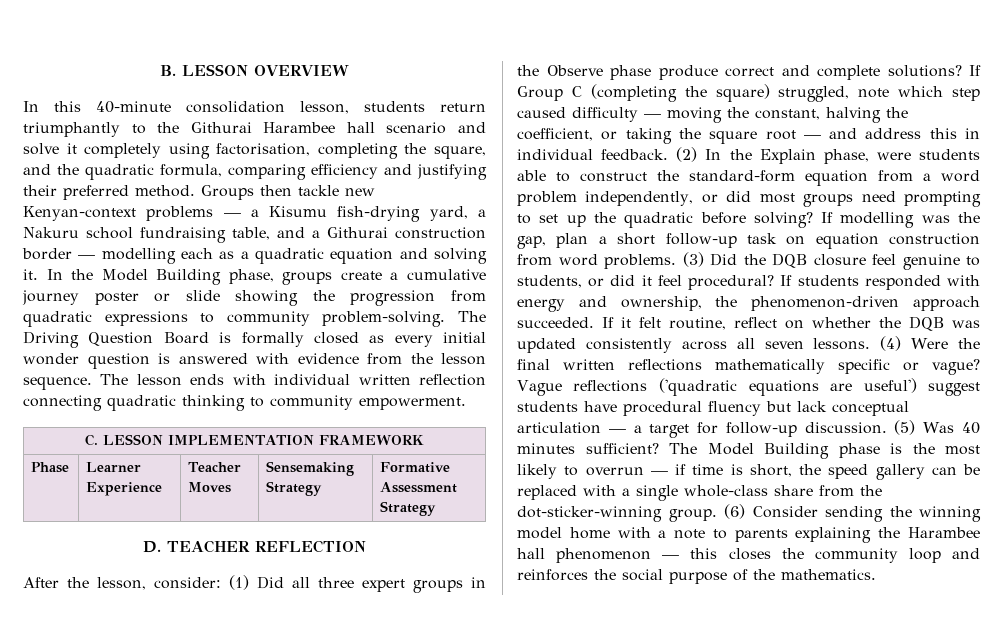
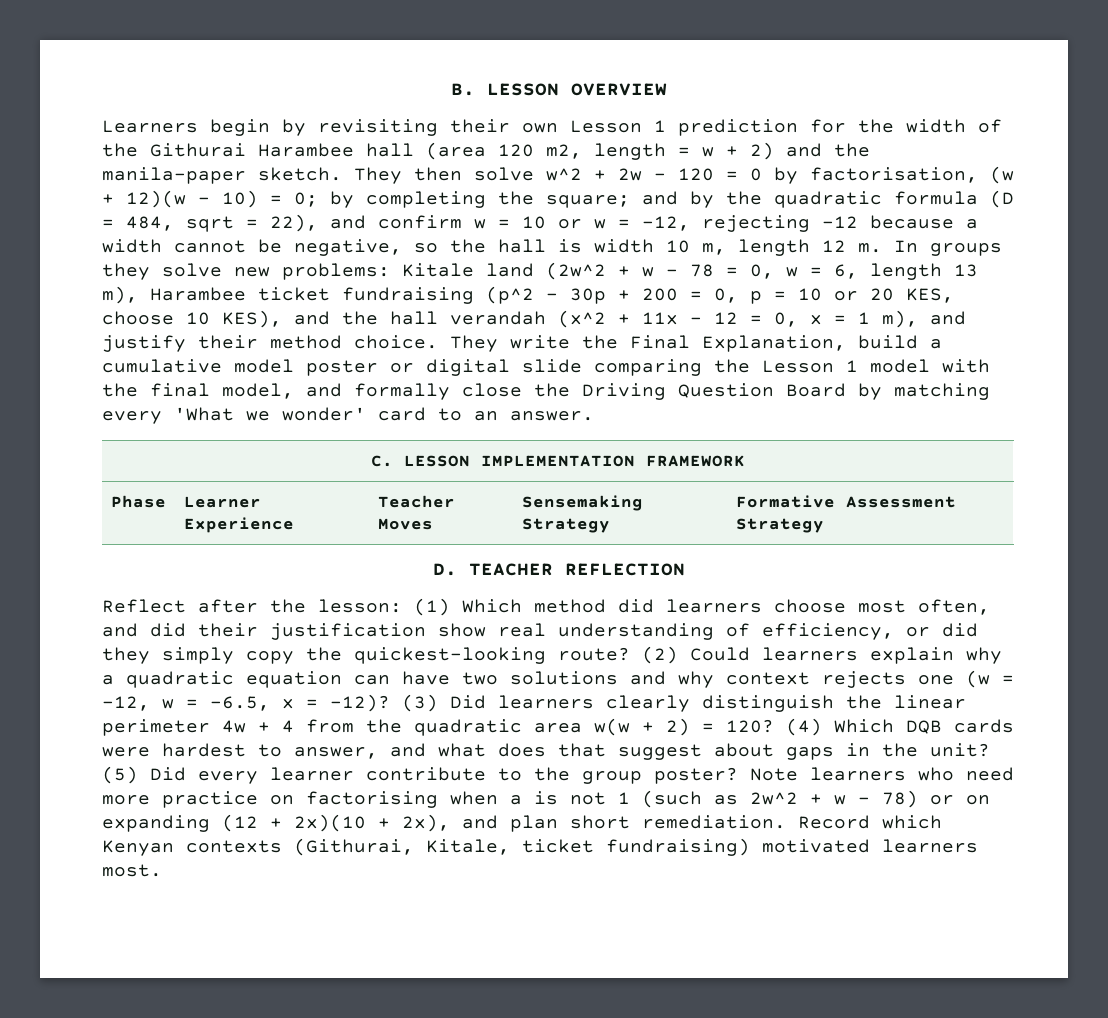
- In this 40-minute consolidation lesson, students return triumphantly to the Githurai Harambee hall scenario and solve it completely using factorisation, completing the square, and the quadratic formula, comparing efficiency and justifying their preferred method. Groups then tackle new Kenyan-context problems — a Kisumu fish-drying yard, a Nakuru school fundraising table, and a Githurai construction border — modelling each as a quadratic equation and solving it. In the Model Building phase, groups create a cumulative journey poster or slide showing the progression from quadratic expressions to community problem-solving. The Driving Question Board is formally closed as every initial wonder question is answered with evidence from the lesson sequence. The lesson ends with individual written reflection connecting quadratic thinking to community empowerment.
+ Learners begin by revisiting their own Lesson 1 prediction for the width of the Githurai Harambee hall (area 120 m2, length = w + 2) and the manila-paper sketch. They then solve w^2 + 2w - 120 = 0 by factorisation, (w + 12)(w - 10) = 0; by completing the square; and by the quadratic formula (D = 484, sqrt = 22), and confirm w = 10 or w = -12, rejecting -12 because a width cannot be negative, so the hall is width 10 m, length 12 m. In groups they solve new problems: Kitale land (2w^2 + w - 78 = 0, w = 6, length 13 m), Harambee ticket fundraising (p^2 - 30p + 200 = 0, p = 10 or 20 KES, choose 10 KES), and the hall verandah (x^2 + 11x - 12 = 0, x = 1 m), and justify their method choice. They write the Final Explanation, build a cumulative model poster or digital slide comparing the Lesson 1 model with the final model, and formally close the Driving Question Board by matching every 'What we wonder' card to an answer.
- After the lesson, consider: (1) Did all three expert groups in the Observe phase produce correct and complete solutions? If Group C (completing the square) struggled, note which step caused difficulty — moving the constant, halving the coefficient, or taking the square root — and address this in individual feedback. (2) In the Explain phase, were students able to construct the standard-form equation from a word problem independently, or did most groups need prompting to set up the quadratic before solving? If modelling was the gap, plan a short follow-up task on equation construction from word problems. (3) Did the DQB closure feel genuine to students, or did it feel procedural? If students responded with energy and ownership, the phenomenon-driven approach succeeded. If it felt routine, reflect on whether the DQB was updated consistently across all seven lessons. (4) Were the final written reflections mathematically specific or vague? Vague reflections ('quadratic equations are useful') suggest students have procedural fluency but lack conceptual articulation — a target for follow-up discussion. (5) Was 40 minutes sufficient? The Model Building phase is the most likely to overrun — if time is short, the speed gallery can be replaced with a single whole-class share from the dot-sticker-winning group. (6) Consider sending the winning model home with a note to parents explaining the Harambee hall phenomenon — this closes the community loop and reinforces the social purpose of the mathematics.
+ Reflect after the lesson: (1) Which method did learners choose most often, and did their justification show real understanding of efficiency, or did they simply copy the quickest-looking route? (2) Could learners explain why a quadratic equation can have two solutions and why context rejects one (w = -12, w = -6.5, x = -12)? (3) Did learners clearly distinguish the linear perimeter 4w + 4 from the quadratic area w(w + 2) = 120? (4) Which DQB cards were hardest to answer, and what does that suggest about gaps in the unit? (5) Did every learner contribute to the group poster? Note learners who need more practice on factorising when a is not 1 (such as 2w^2 + w - 78) or on expanding (12 + 2x)(10 + 2x), and plan short remediation. Record which Kenyan contexts (Githurai, Kitale, ticket fundraising) motivated learners most.

